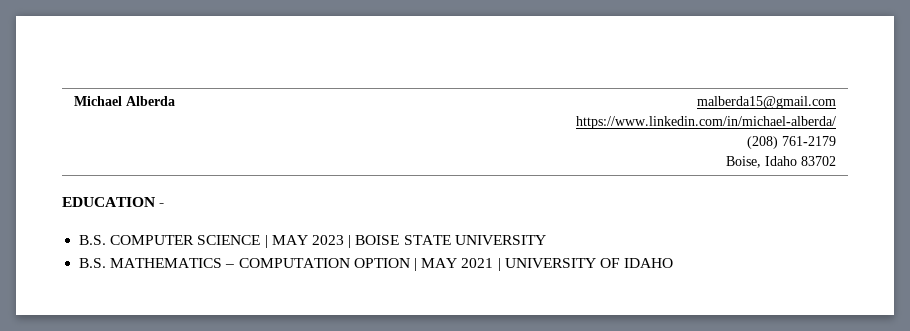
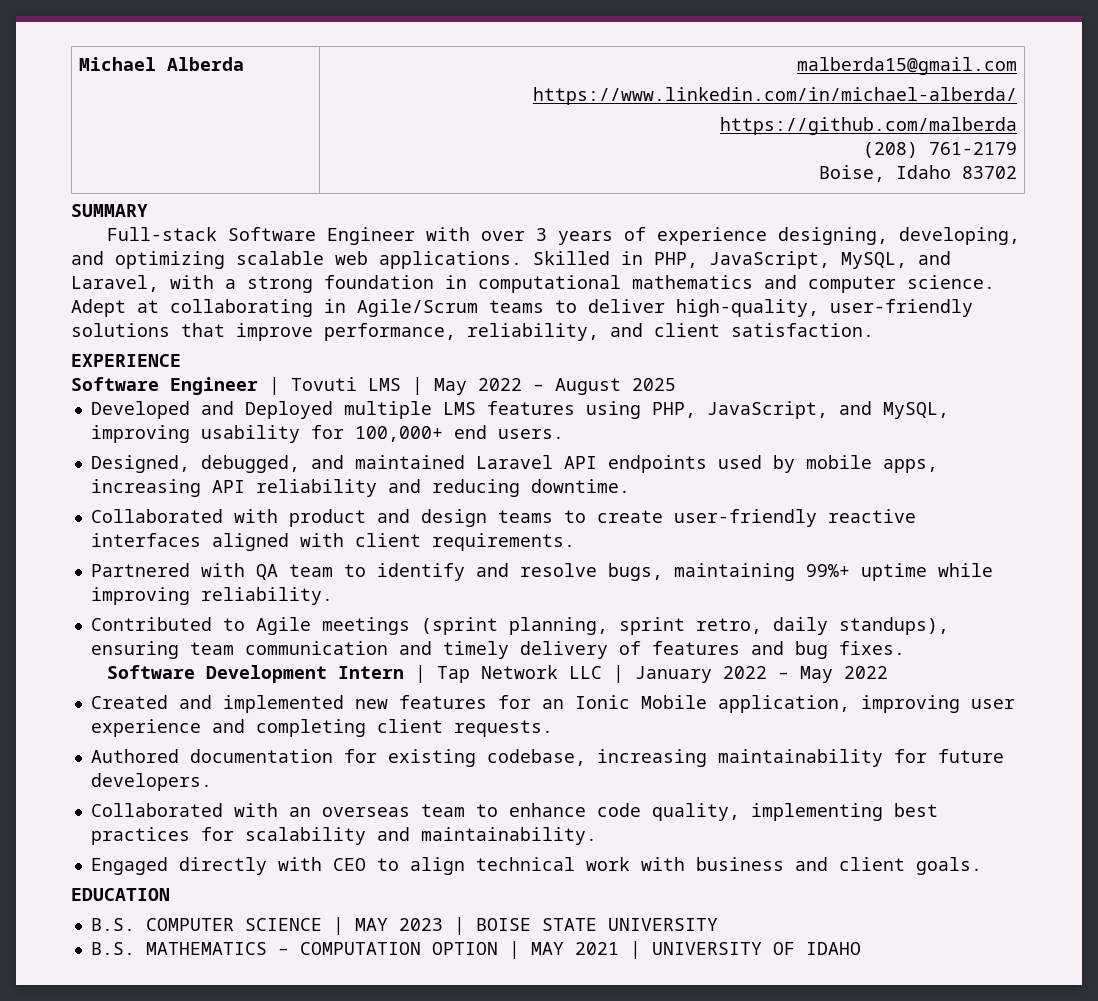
  Michael Alberda | malberda15@gmail.com
  https://www.linkedin.com/in/michael-alberda/
+ https://github.com/malberda
+ SUMMARY
+ Full-stack Software Engineer with over 3 years of experience designing, developing, and optimizing scalable web applications. Skilled in PHP, JavaScript, MySQL, and Laravel, with a strong foundation in computational mathematics and computer science. Adept at collaborating in Agile/Scrum teams to deliver high-quality, user-friendly solutions that improve performance, reliability, and client satisfaction.
+ EXPERIENCE
+ Software Engineer | Tovuti LMS | May 2022 – August 2025
+ Developed and Deployed multiple LMS features using PHP, JavaScript, and MySQL, improving usability for 100,000+ end users.
+ Designed, debugged, and maintained Laravel API endpoints used by mobile apps, increasing API reliability and reducing downtime.
+ Collaborated with product and design teams to create user-friendly reactive interfaces aligned with client requirements.
+ Partnered with QA team to identify and resolve bugs, maintaining 99%+ uptime while improving reliability.
+ Contributed to Agile meetings (sprint planning, sprint retro, daily standups), ensuring team communication and timely delivery of features and bug fixes.
+ Software Development Intern | Tap Network LLC | January 2022 – May 2022
+ Created and implemented new features for an Ionic Mobile application, improving user experience and completing client requests.
+ Authored documentation for existing codebase, increasing maintainability for future developers.
+ Collaborated with an overseas team to enhance code quality, implementing best practices for scalability and maintainability.
+ Engaged directly with CEO to align technical work with business and client goals.
- EDUCATION -
+ EDUCATION

